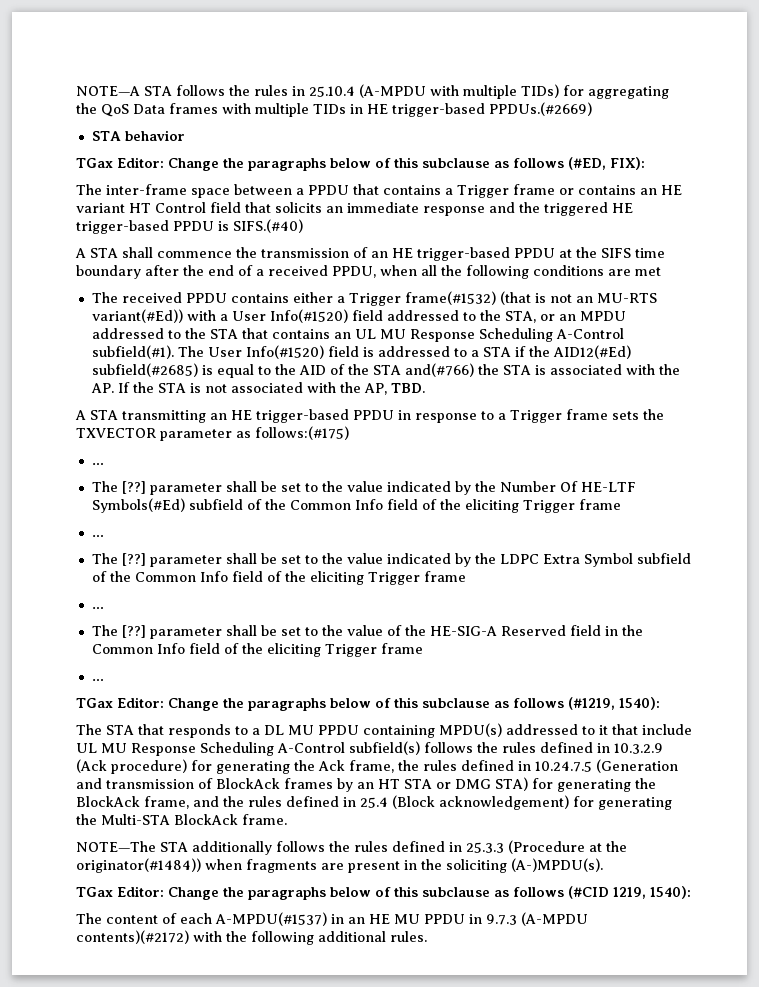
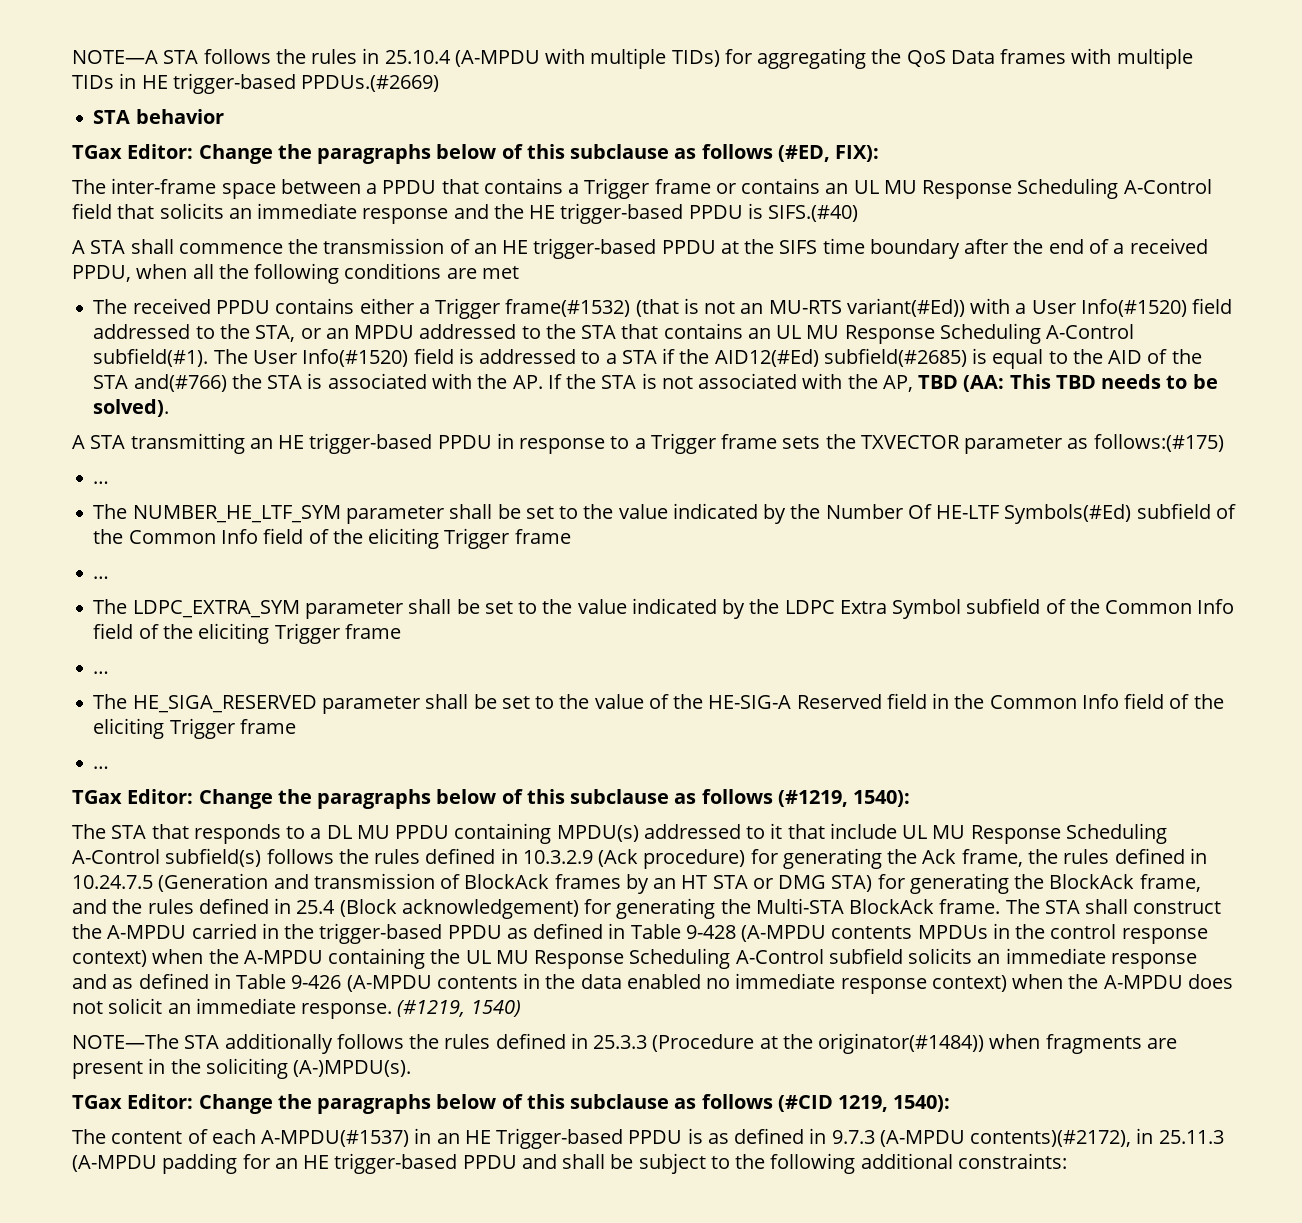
- The inter-frame space between a PPDU that contains a Trigger frame or contains an HE variant HT Control field that solicits an immediate response and the triggered HE trigger-based PPDU is SIFS.(#40)
+ The inter-frame space between a PPDU that contains a Trigger frame or contains an UL MU Response Scheduling A-Control field that solicits an immediate response and the HE trigger-based PPDU is SIFS.(#40)
- The User Info(#1520) field is addressed to a STA if the AID12(#Ed) subfield(#2685) is equal to the AID of the STA and(#766) the STA is associated with the AP. If the STA is not associated with the AP, TBD.
+ The User Info(#1520) field is addressed to a STA if the AID12(#Ed) subfield(#2685) is equal to the AID of the STA and(#766) the STA is associated with the AP. If the STA is not associated with the AP, TBD (AA: This TBD needs to be solved).
- The [??] parameter shall be set to the value indicated by the Number Of HE-LTF Symbols(#Ed) subfield of the Common Info field of the eliciting Trigger frame
+ The NUMBER_HE_LTF_SYM parameter shall be set to the value indicated by the Number Of HE-LTF Symbols(#Ed) subfield of the Common Info field of the eliciting Trigger frame
- The [??] parameter shall be set to the value indicated by the LDPC Extra Symbol subfield of the Common Info field of the eliciting Trigger frame
+ The LDPC_EXTRA_SYM parameter shall be set to the value indicated by the LDPC Extra Symbol subfield of the Common Info field of the eliciting Trigger frame
- The [??] parameter shall be set to the value of the HE-SIG-A Reserved field in the Common Info field of the eliciting Trigger frame
+ The HE_SIGA_RESERVED parameter shall be set to the value of the HE-SIG-A Reserved field in the Common Info field of the eliciting Trigger frame
+ The STA shall construct the A-MPDU carried in the trigger-based PPDU as defined in Table 9-428 (A-MPDU contents MPDUs in the control response context) when the A-MPDU containing the UL MU Response Scheduling A-Control subfield solicits an immediate response and as defined in Table 9-426 (A-MPDU contents in the data enabled no immediate response context) when the A-MPDU does not solicit an immediate response. (#1219, 1540)
- The content of each A-MPDU(#1537) in an HE MU PPDU in 9.7.3 (A-MPDU contents)(#2172) with the following additional rules.
+ The content of each A-MPDU(#1537) in an HE Trigger-based PPDU is as defined in 9.7.3 (A-MPDU contents)(#2172), in 25.11.3 (A-MPDU padding for an HE trigger-based PPDU and shall be subject to the following additional constraints:

